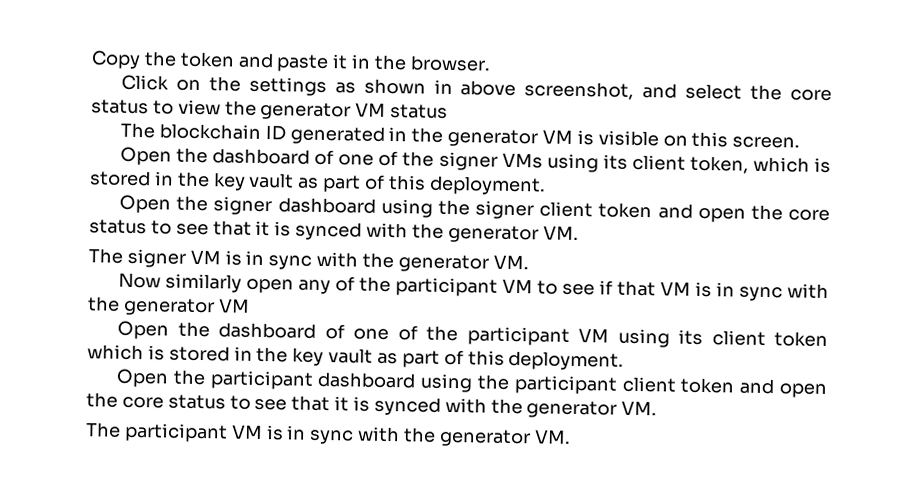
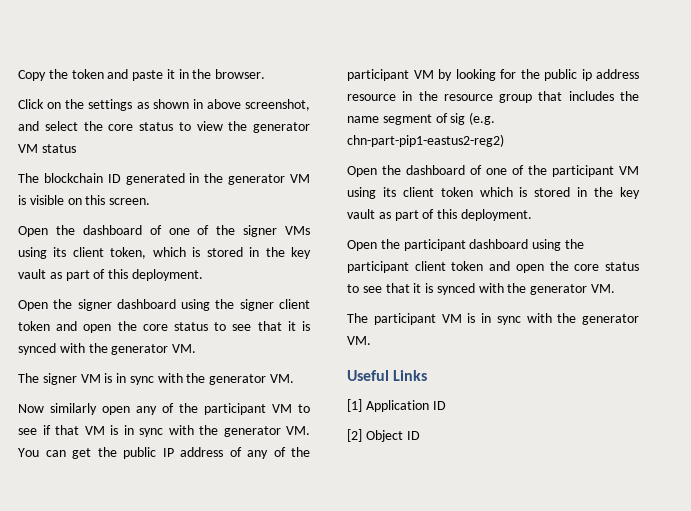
- Now similarly open any of the participant VM to see if that VM is in sync with the generator VM
+ Now similarly open any of the participant VM to see if that VM is in sync with the generator VM. You can get the public IP address of any of the participant VM by looking for the public ip address resource in the resource group that includes the name segment of sig (e.g. chn-part-pip1-eastus2-reg2)
+ Useful Links
+ [1] Application ID
+ [2] Object ID

